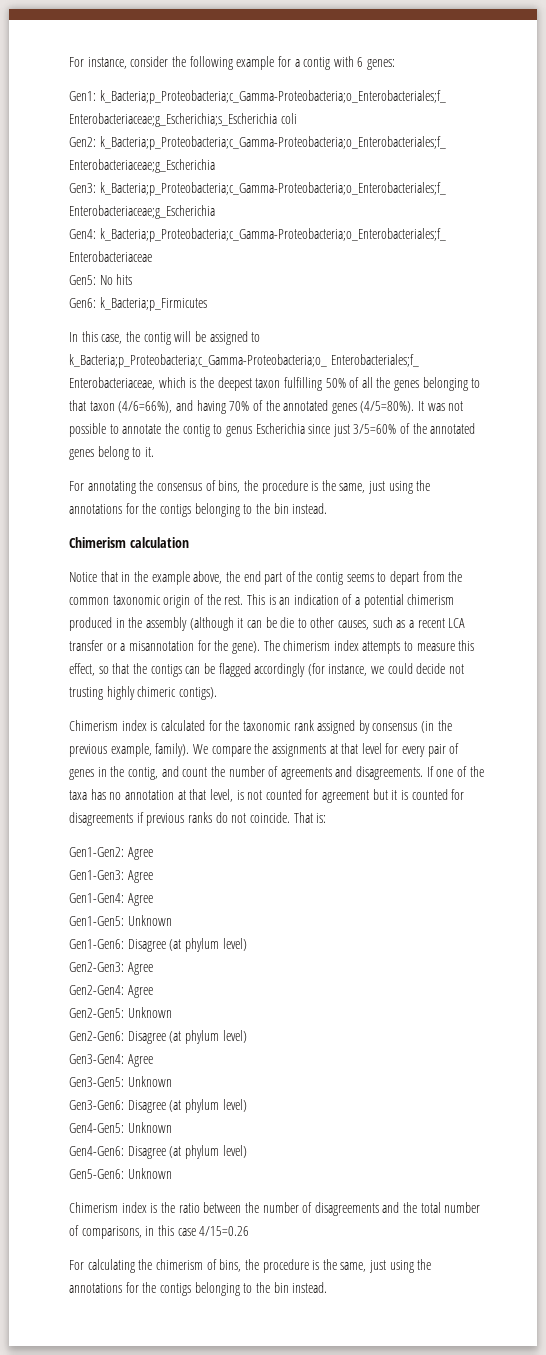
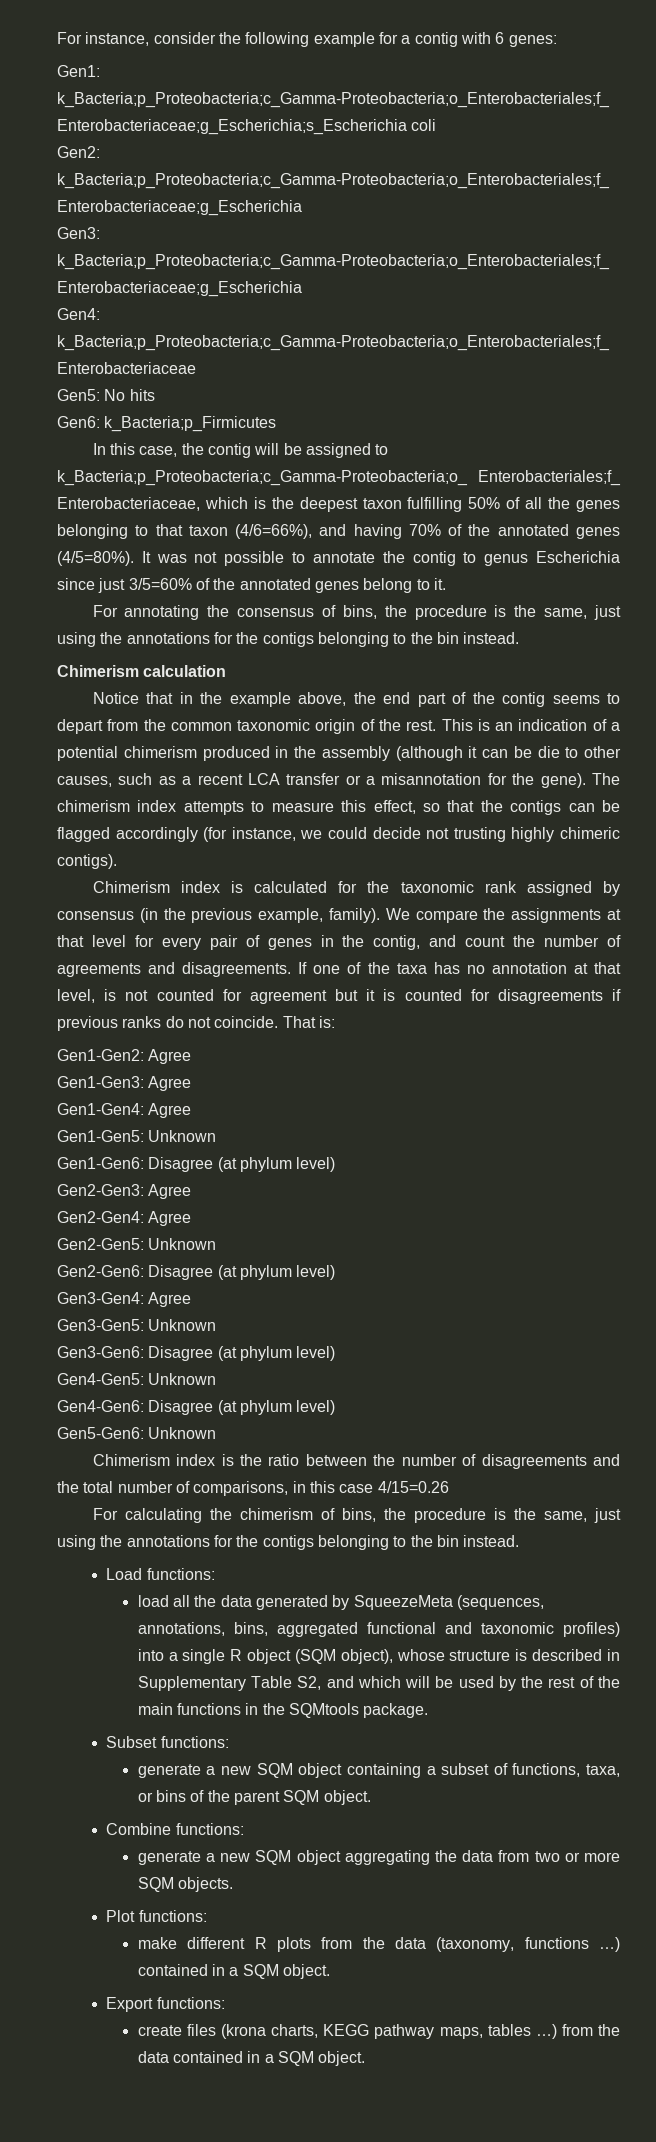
+ Load functions:
+ load all the data generated by SqueezeMeta (sequences, annotations, bins, aggregated functional and taxonomic profiles) into a single R object (SQM object), whose structure is described in Supplementary Table S2, and which will be used by the rest of the main functions in the SQMtools package.
+ Subset functions:
+ generate a new SQM object containing a subset of functions, taxa, or bins of the parent SQM object.
+ Combine functions:
+ generate a new SQM object aggregating the data from two or more SQM objects.
+ Plot functions:
+ make different R plots from the data (taxonomy, functions …) contained in a SQM object.
+ Export functions:
+ create files (krona charts, KEGG pathway maps, tables …) from the data contained in a SQM object.

